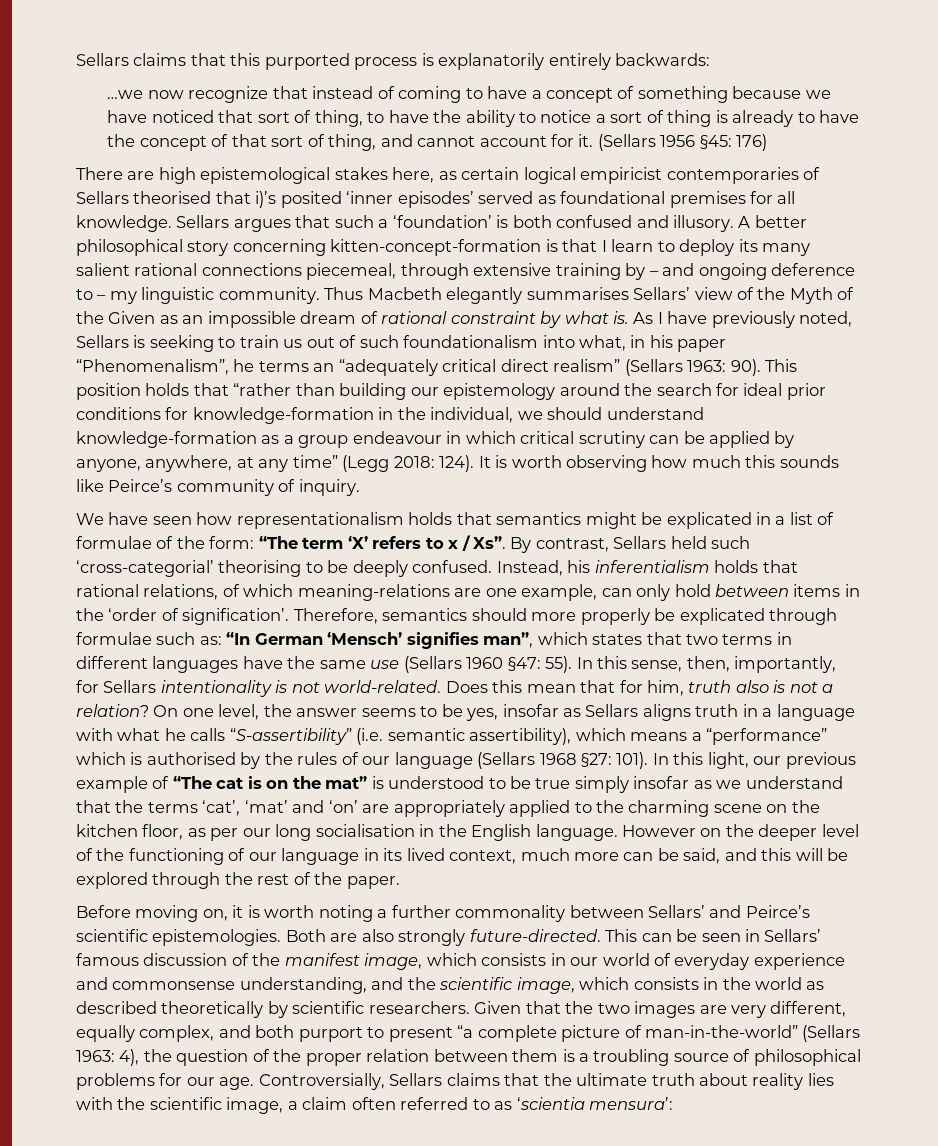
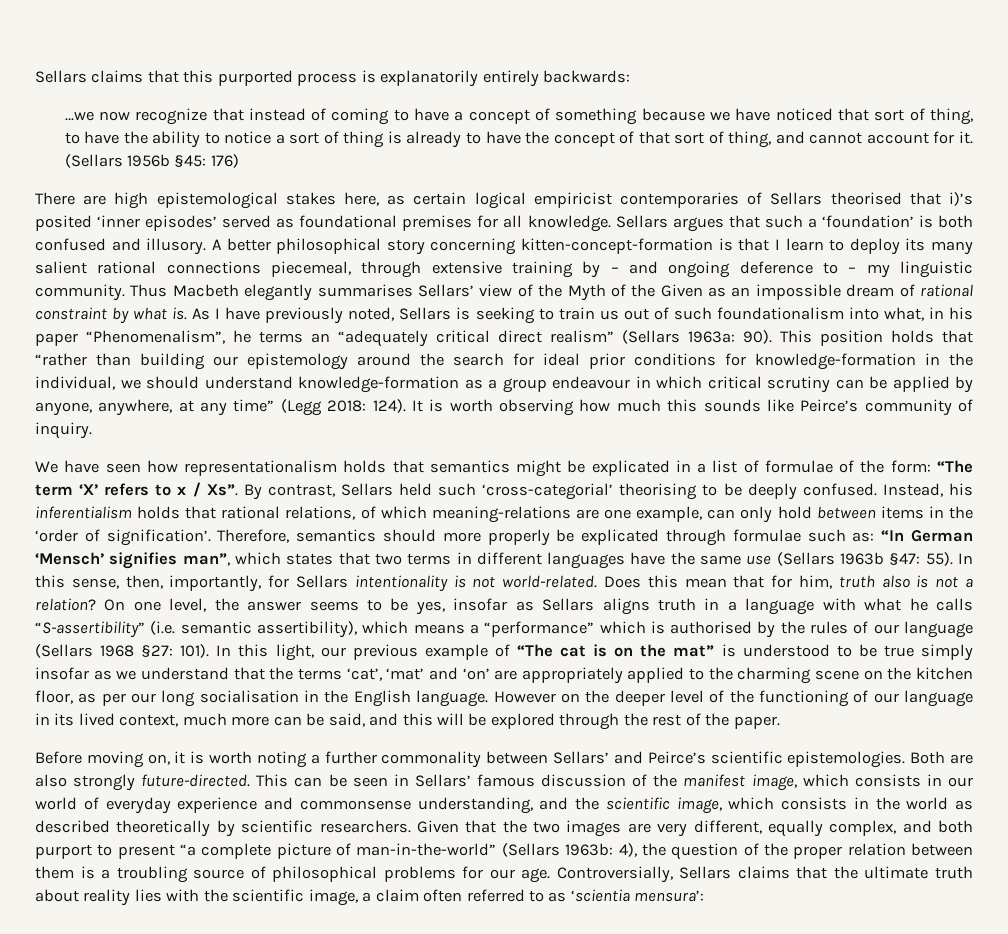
- (Sellars 1956 §45: 176)
+ (Sellars 1956b §45: 176)
- As I have previously noted, Sellars is seeking to train us out of such foundationalism into what, in his paper “Phenomenalism”, he terms an “adequately critical direct realism” (Sellars 1963: 90).
+ As I have previously noted, Sellars is seeking to train us out of such foundationalism into what, in his paper “Phenomenalism”, he terms an “adequately critical direct realism” (Sellars 1963a: 90).
- Therefore, semantics should more properly be explicated through formulae such as: “In German ‘Mensch’ signifies man”, which states that two terms in different languages have the same use (Sellars 1960 §47: 55).
+ Therefore, semantics should more properly be explicated through formulae such as: “In German ‘Mensch’ signifies man”, which states that two terms in different languages have the same use (Sellars 1963b §47: 55).
- Given that the two images are very different, equally complex, and both purport to present “a complete picture of man-in-the-world” (Sellars 1963: 4), the question of the proper relation between them is a troubling source of philosophical problems for our age.
+ Given that the two images are very different, equally complex, and both purport to present “a complete picture of man-in-the-world” (Sellars 1963b: 4), the question of the proper relation between them is a troubling source of philosophical problems for our age.

